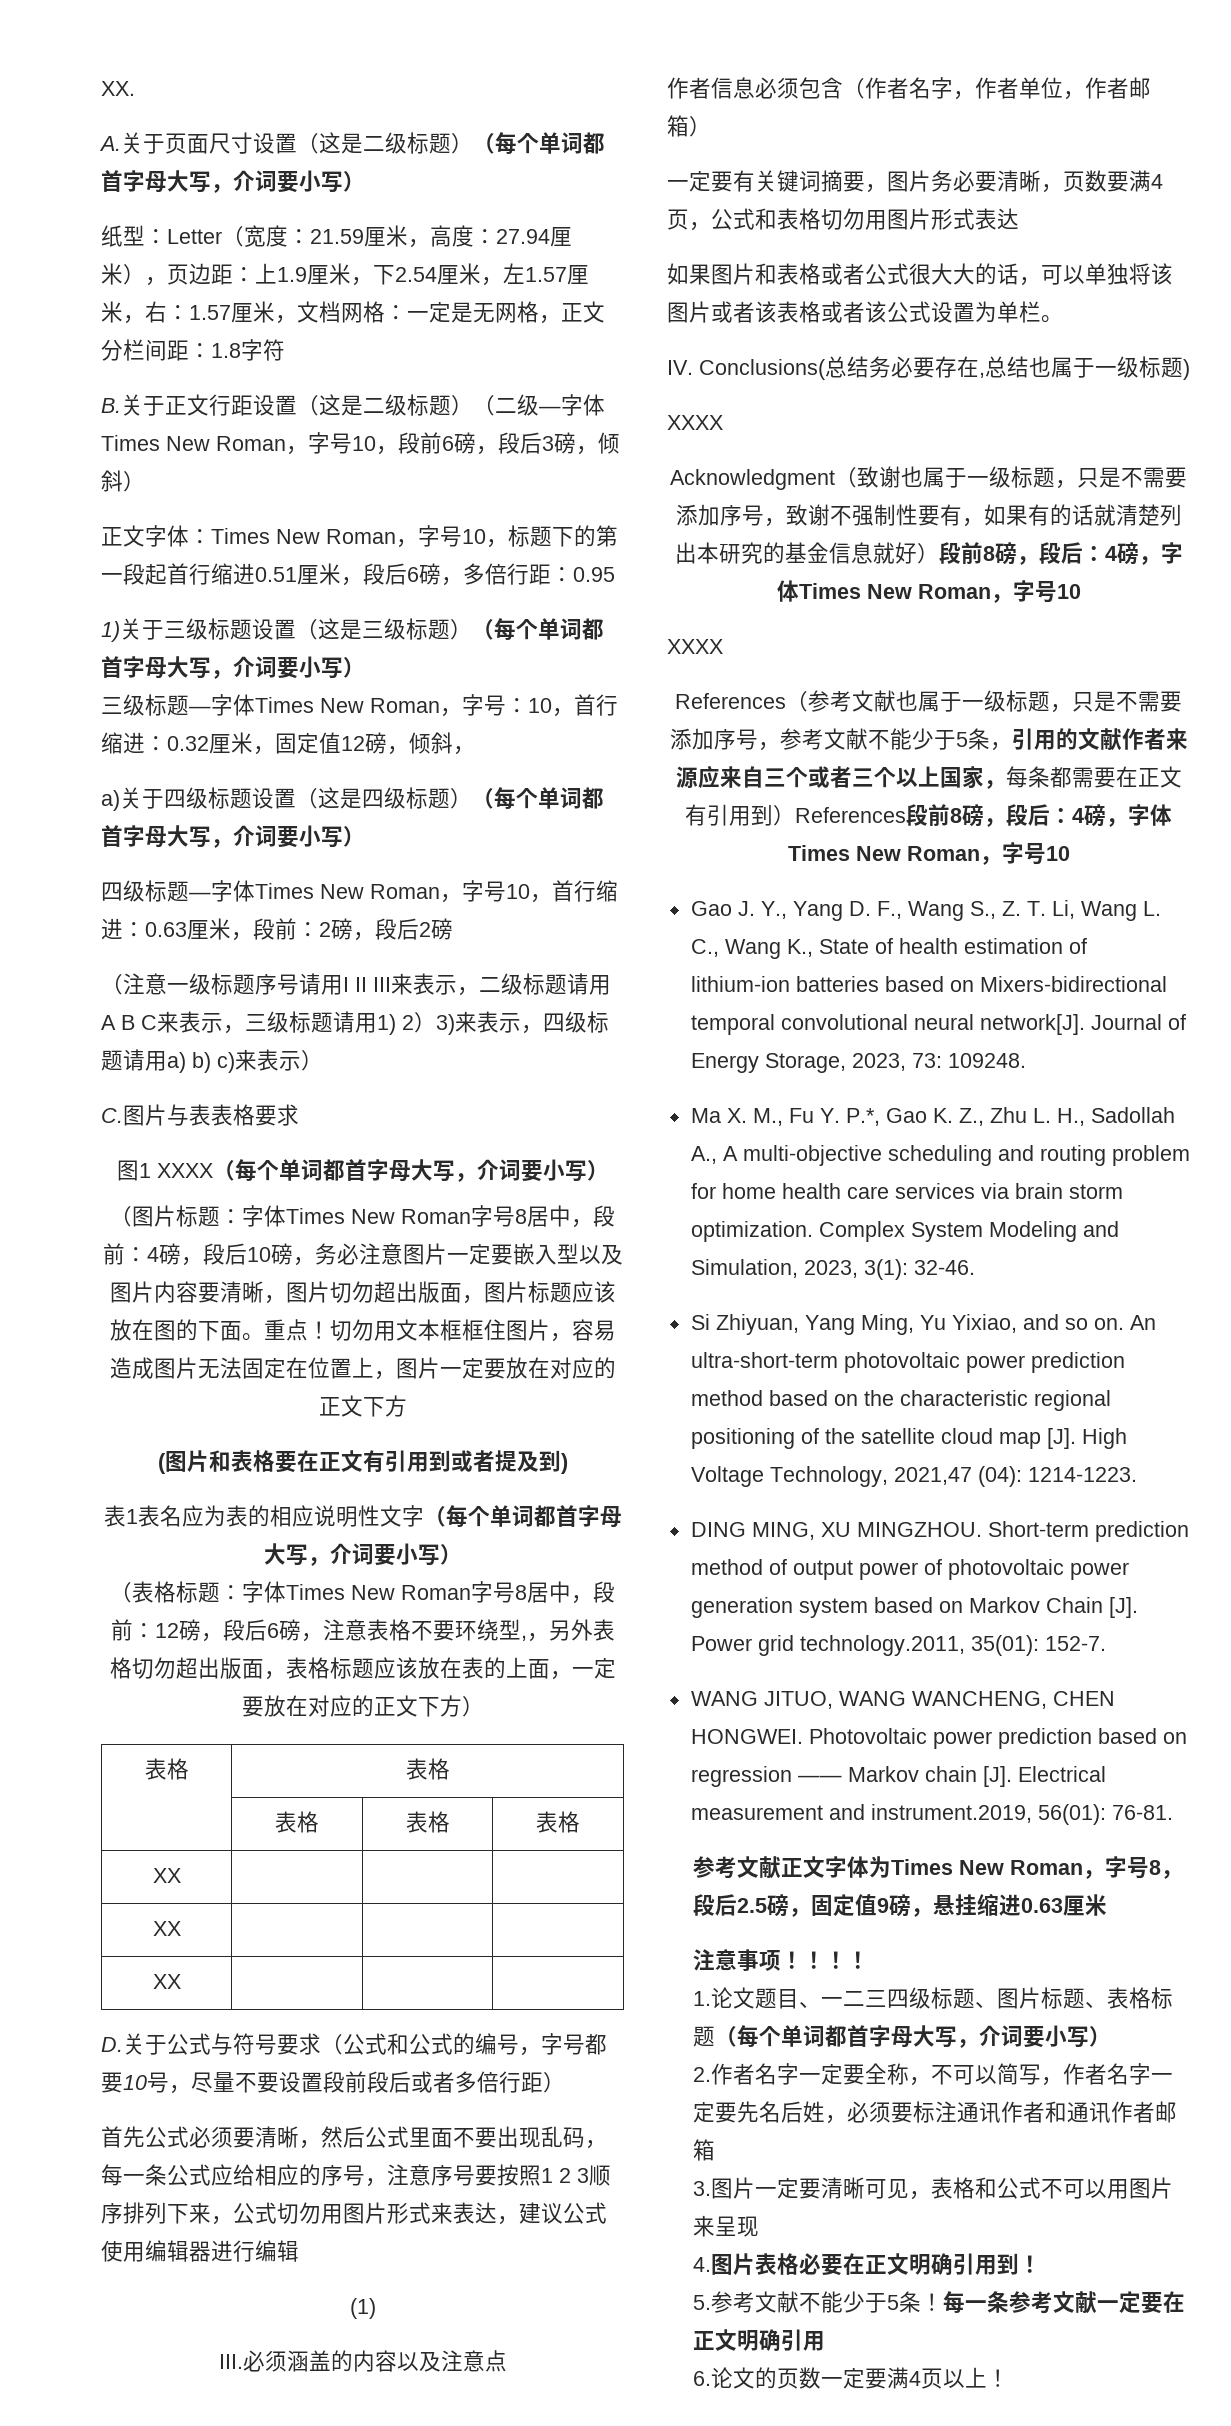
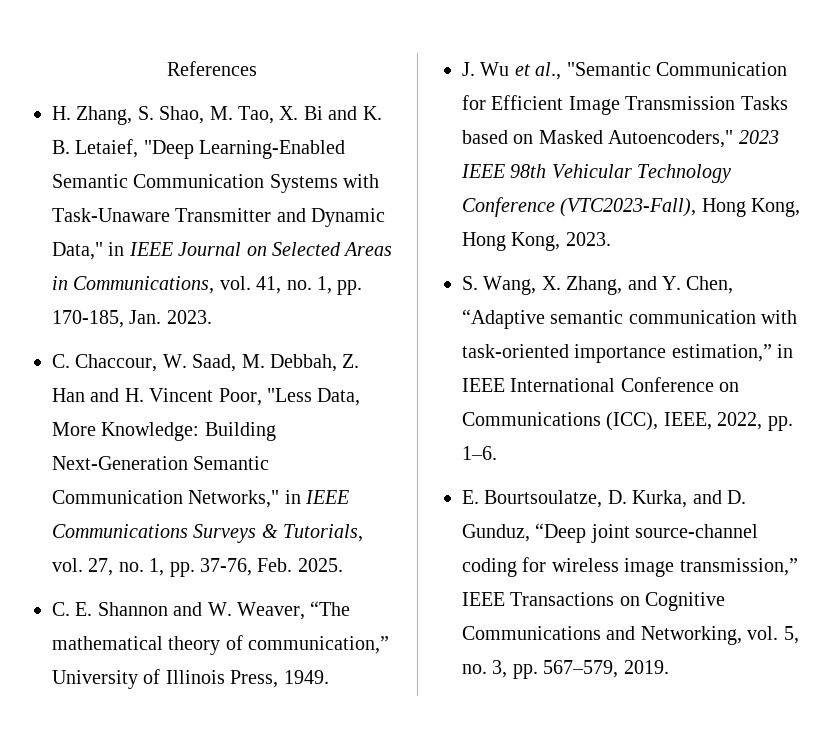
- XX.
- A.关于页面尺寸设置（这是二级标题）（每个单词都首字母大写，介词要小写）
- 纸型：Letter（宽度：21.59厘米，高度：27.94厘米），页边距：上1.9厘米，下2.54厘米，左1.57厘米，右：1.57厘米，文档网格：一定是无网格，正文分栏间距：1.8字符
- B.关于正文行距设置（这是二级标题）（二级—字体Times New Roman，字号10，段前6磅，段后3磅，倾斜）
- 正文字体：Times New Roman，字号10，标题下的第一段起首行缩进0.51厘米，段后6磅，多倍行距：0.95
- 1)关于三级标题设置（这是三级标题）（每个单词都首字母大写，介词要小写）
- 三级标题—字体Times New Roman，字号：10，首行缩进：0.32厘米，固定值12磅，倾斜，
- a)关于四级标题设置（这是四级标题）（每个单词都首字母大写，介词要小写）
- 四级标题—字体Times New Roman，字号10，首行缩进：0.63厘米，段前：2磅，段后2磅
- （注意一级标题序号请用I II III来表示，二级标题请用A B C来表示，三级标题请用1) 2）3)来表示，四级标题请用a) b) c)来表示）
- C.图片与表表格要求
- 图1 XXXX（每个单词都首字母大写，介词要小写）
- （图片标题：字体Times New Roman字号8居中，段前：4磅，段后10磅，务必注意图片一定要嵌入型以及图片内容要清晰，图片切勿超出版面，图片标题应该放在图的下面。重点！切勿用文本框框住图片，容易造成图片无法固定在位置上，图片一定要放在对应的正文下方
- (图片和表格要在正文有引用到或者提及到)
- 表1表名应为表的相应说明性文字（每个单词都首字母大写，介词要小写）
- （表格标题：字体Times New Roman字号8居中，段前：12磅，段后6磅，注意表格不要环绕型,，另外表格切勿超出版面，表格标题应该放在表的上面，一定要放在对应的正文下方）
- 表格 | 表格
- | 表格 | 表格 | 表格
- XX | | |
- XX | | |
- XX | | |
- D.关于公式与符号要求（公式和公式的编号，字号都要10号，尽量不要设置段前段后或者多倍行距）
- 首先公式必须要清晰，然后公式里面不要出现乱码，每一条公式应给相应的序号，注意序号要按照1 2 3顺序排列下来，公式切勿用图片形式来表达，建议公式使用编辑器进行编辑
- (1)
- III.必须涵盖的内容以及注意点
- 作者信息必须包含（作者名字，作者单位，作者邮箱）
- 一定要有关键词摘要，图片务必要清晰，页数要满4页，公式和表格切勿用图片形式表达
- 如果图片和表格或者公式很大大的话，可以单独将该图片或者该表格或者该公式设置为单栏。
- IV. Conclusions(总结务必要存在,总结也属于一级标题)
- XXXX
- Acknowledgment（致谢也属于一级标题，只是不需要添加序号，致谢不强制性要有，如果有的话就清楚列出本研究的基金信息就好）段前8磅，段后：4磅，字体Times New Roman，字号10
- XXXX
- References（参考文献也属于一级标题，只是不需要添加序号，参考文献不能少于5条，引用的文献作者来源应来自三个或者三个以上国家，每条都需要在正文有引用到）References段前8磅，段后：4磅，字体Times New Roman，字号10
- Gao J. Y., Yang D. F., Wang S., Z. T. Li, Wang L. C., Wang K., State of health estimation of lithium-ion batteries based on Mixers-bidirectional temporal convolutional neural network[J]. Journal of Energy Storage, 2023, 73: 109248.
- Ma X. M., Fu Y. P.*, Gao K. Z., Zhu L. H., Sadollah A., A multi-objective scheduling and routing problem for home health care services via brain storm optimization. Complex System Modeling and Simulation, 2023, 3(1): 32-46.
- Si Zhiyuan, Yang Ming, Yu Yixiao, and so on. An ultra-short-term photovoltaic power prediction method based on the characteristic regional positioning of the satellite cloud map [J]. High Voltage Technology, 2021,47 (04): 1214-1223.
- DING MING, XU MINGZHOU. Short-term prediction method of output power of photovoltaic power generation system based on Markov Chain [J]. Power grid technology.2011, 35(01): 152-7.
- WANG JITUO, WANG WANCHENG, CHEN HONGWEI. Photovoltaic power prediction based on regression —— Markov chain [J]. Electrical measurement and instrument.2019, 56(01): 76-81.
- 参考文献正文字体为Times New Roman，字号8，段后2.5磅，固定值9磅，悬挂缩进0.63厘米
- 注意事项！！！！
- 1.论文题目、一二三四级标题、图片标题、表格标题（每个单词都首字母大写，介词要小写）
- 2.作者名字一定要全称，不可以简写，作者名字一定要先名后姓，必须要标注通讯作者和通讯作者邮箱
- 3.图片一定要清晰可见，表格和公式不可以用图片来呈现
- 4.图片表格必要在正文明确引用到！
- 5.参考文献不能少于5条！每一条参考文献一定要在正文明确引用
- 6.论文的页数一定要满4页以上！
+ References
+ H. Zhang, S. Shao, M. Tao, X. Bi and K. B. Letaief, "Deep Learning-Enabled Semantic Communication Systems with Task-Unaware Transmitter and Dynamic Data," in IEEE Journal on Selected Areas in Communications, vol. 41, no. 1, pp. 170-185, Jan. 2023.
+ C. Chaccour, W. Saad, M. Debbah, Z. Han and H. Vincent Poor, "Less Data, More Knowledge: Building Next-Generation Semantic Communication Networks," in IEEE Communications Surveys & Tutorials, vol. 27, no. 1, pp. 37-76, Feb. 2025.
+ C. E. Shannon and W. Weaver, “The mathematical theory of communication,” University of Illinois Press, 1949.
+ J. Wu et al., "Semantic Communication for Efficient Image Transmission Tasks based on Masked Autoencoders," 2023 IEEE 98th Vehicular Technology Conference (VTC2023-Fall), Hong Kong, Hong Kong, 2023.
+ S. Wang, X. Zhang, and Y. Chen, “Adaptive semantic communication with task-oriented importance estimation,” in IEEE International Conference on Communications (ICC), IEEE, 2022, pp. 1–6.
+ E. Bourtsoulatze, D. Kurka, and D. Gunduz, “Deep joint source-channel coding for wireless image transmission,” IEEE Transactions on Cognitive Communications and Networking, vol. 5, no. 3, pp. 567–579, 2019.

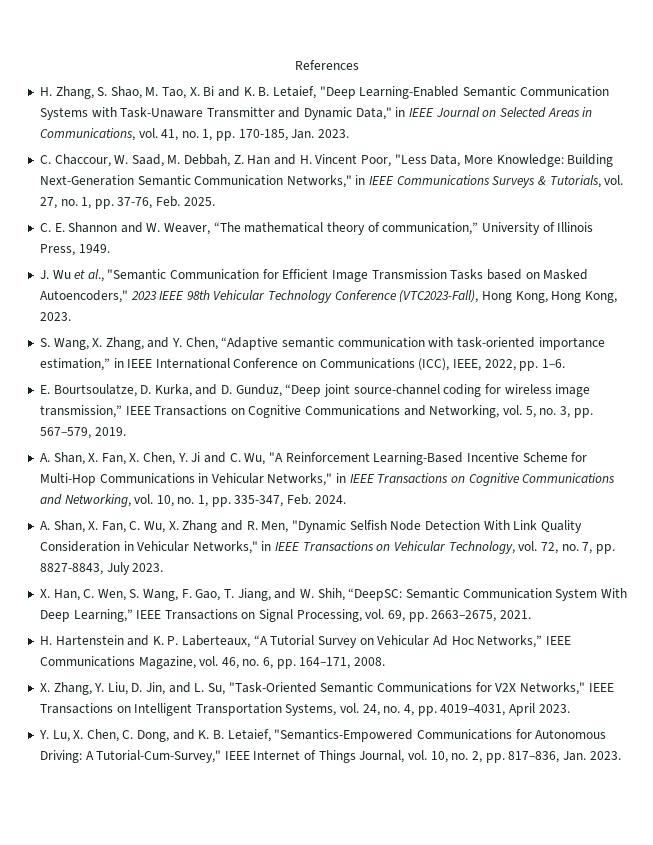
+ A. Shan, X. Fan, X. Chen, Y. Ji and C. Wu, "A Reinforcement Learning-Based Incentive Scheme for Multi-Hop Communications in Vehicular Networks," in IEEE Transactions on Cognitive Communications and Networking, vol. 10, no. 1, pp. 335-347, Feb. 2024.
+ A. Shan, X. Fan, C. Wu, X. Zhang and R. Men, "Dynamic Selfish Node Detection With Link Quality Consideration in Vehicular Networks," in IEEE Transactions on Vehicular Technology, vol. 72, no. 7, pp. 8827-8843, July 2023.
+ X. Han, C. Wen, S. Wang, F. Gao, T. Jiang, and W. Shih, “DeepSC: Semantic Communication System With Deep Learning,” IEEE Transactions on Signal Processing, vol. 69, pp. 2663–2675, 2021.
+ H. Hartenstein and K. P. Laberteaux, “A Tutorial Survey on Vehicular Ad Hoc Networks,” IEEE Communications Magazine, vol. 46, no. 6, pp. 164–171, 2008.
+ X. Zhang, Y. Liu, D. Jin, and L. Su, "Task-Oriented Semantic Communications for V2X Networks," IEEE Transactions on Intelligent Transportation Systems, vol. 24, no. 4, pp. 4019–4031, April 2023.
+ Y. Lu, X. Chen, C. Dong, and K. B. Letaief, "Semantics-Empowered Communications for Autonomous Driving: A Tutorial-Cum-Survey," IEEE Internet of Things Journal, vol. 10, no. 2, pp. 817–836, Jan. 2023.

